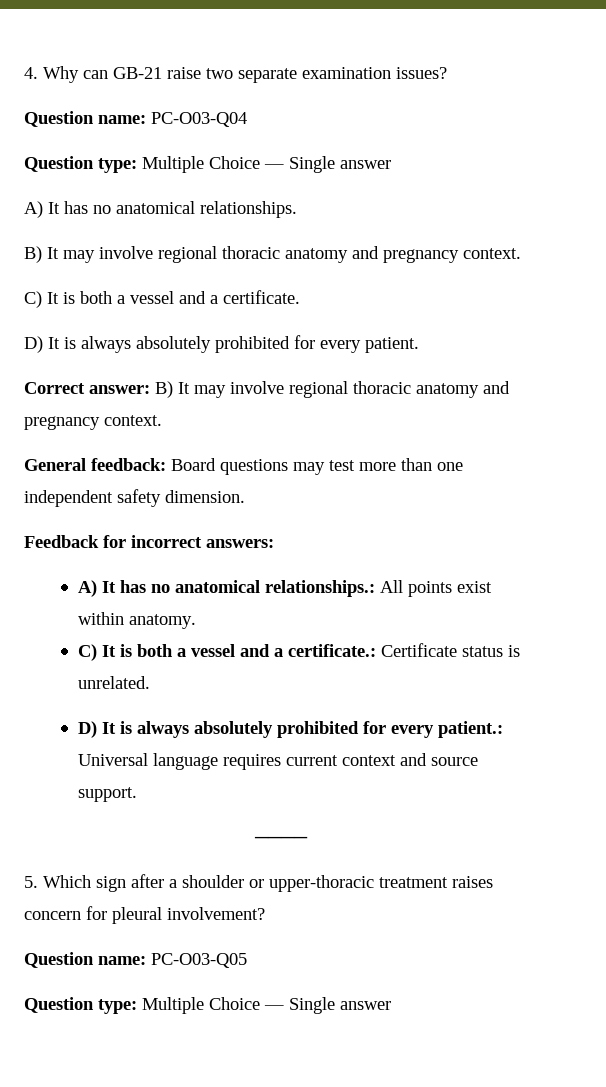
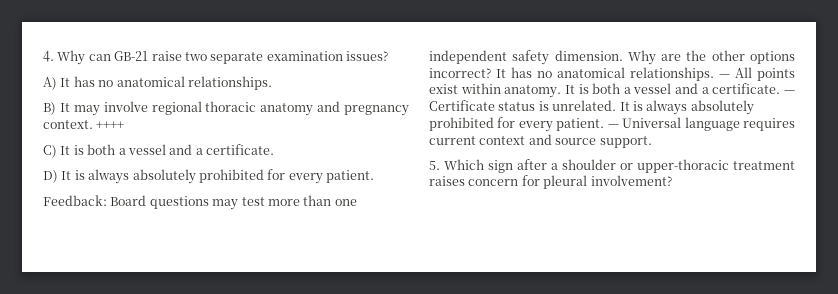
- Question name: PC-O03-Q04
- Question type: Multiple Choice — Single answer
+ ++++
- Correct answer: B) It may involve regional thoracic anatomy and pregnancy context.
- General feedback: Board questions may test more than one independent safety dimension.
- Feedback for incorrect answers:
- A) It has no anatomical relationships.: All points exist within anatomy.
- C) It is both a vessel and a certificate.: Certificate status is unrelated.
- D) It is always absolutely prohibited for every patient.: Universal language requires current context and source support.
+ Feedback: Board questions may test more than one independent safety dimension. Why are the other options incorrect? It has no anatomical relationships. — All points exist within anatomy. It is both a vessel and a certificate. — Certificate status is unrelated. It is always absolutely prohibited for every patient. — Universal language requires current context and source support.
- ────
- Question name: PC-O03-Q05
- Question type: Multiple Choice — Single answer

